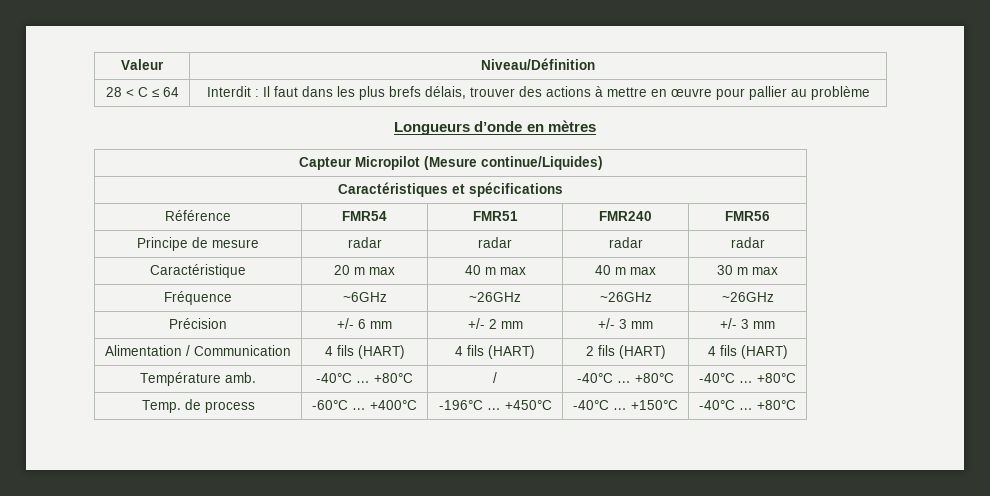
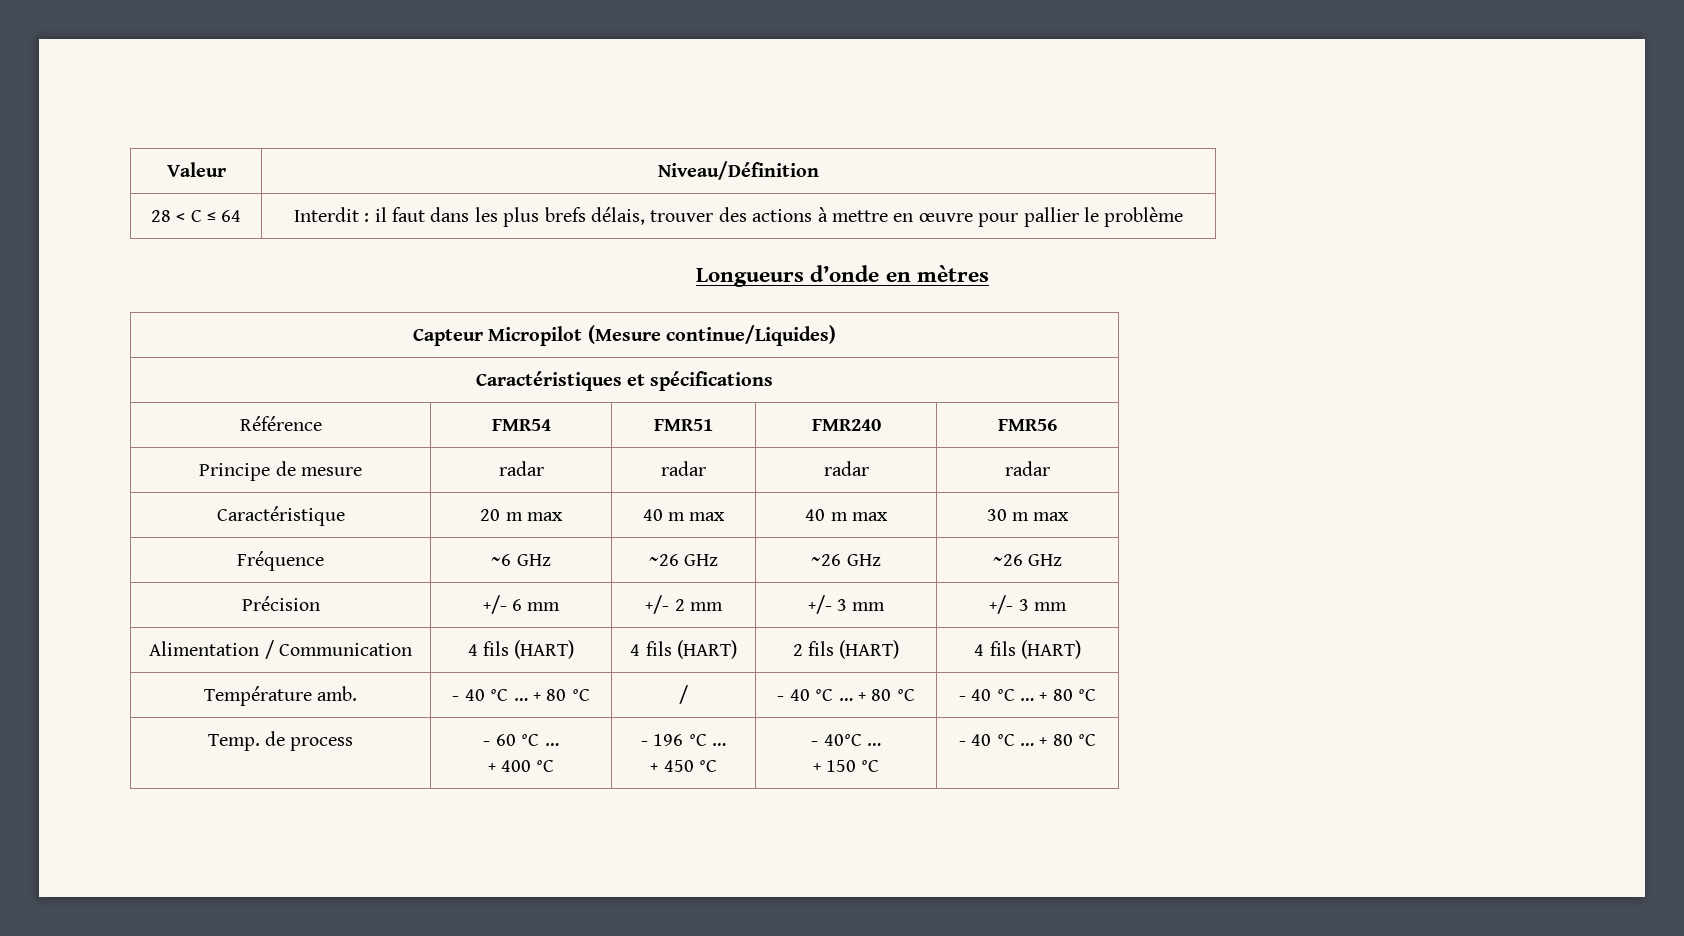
- 28 < C ≤ 64 | Interdit : Il faut dans les plus brefs délais, trouver des actions à mettre en œuvre pour pallier au problème
+ 28 < C ≤ 64 | Interdit : il faut dans les plus brefs délais, trouver des actions à mettre en œuvre pour pallier le problème
- Fréquence | ~6GHz | ~26GHz | ~26GHz | ~26GHz
+ Fréquence | ~6 GHz | ~26 GHz | ~26 GHz | ~26 GHz
- Température amb. | -40°C … +80°C | / | -40°C … +80°C | -40°C … +80°C
- Temp. de process | -60°C … +400°C | -196°C … +450°C | -40°C … +150°C | -40°C … +80°C
+ Température amb. | - 40 °C … + 80 °C | / | - 40 °C … + 80 °C | - 40 °C … + 80 °C
+ Temp. de process | - 60 °C …
+ + 400 °C | - 196 °C …
+ + 450 °C | - 40°C …
+ + 150 °C | - 40 °C … + 80 °C

